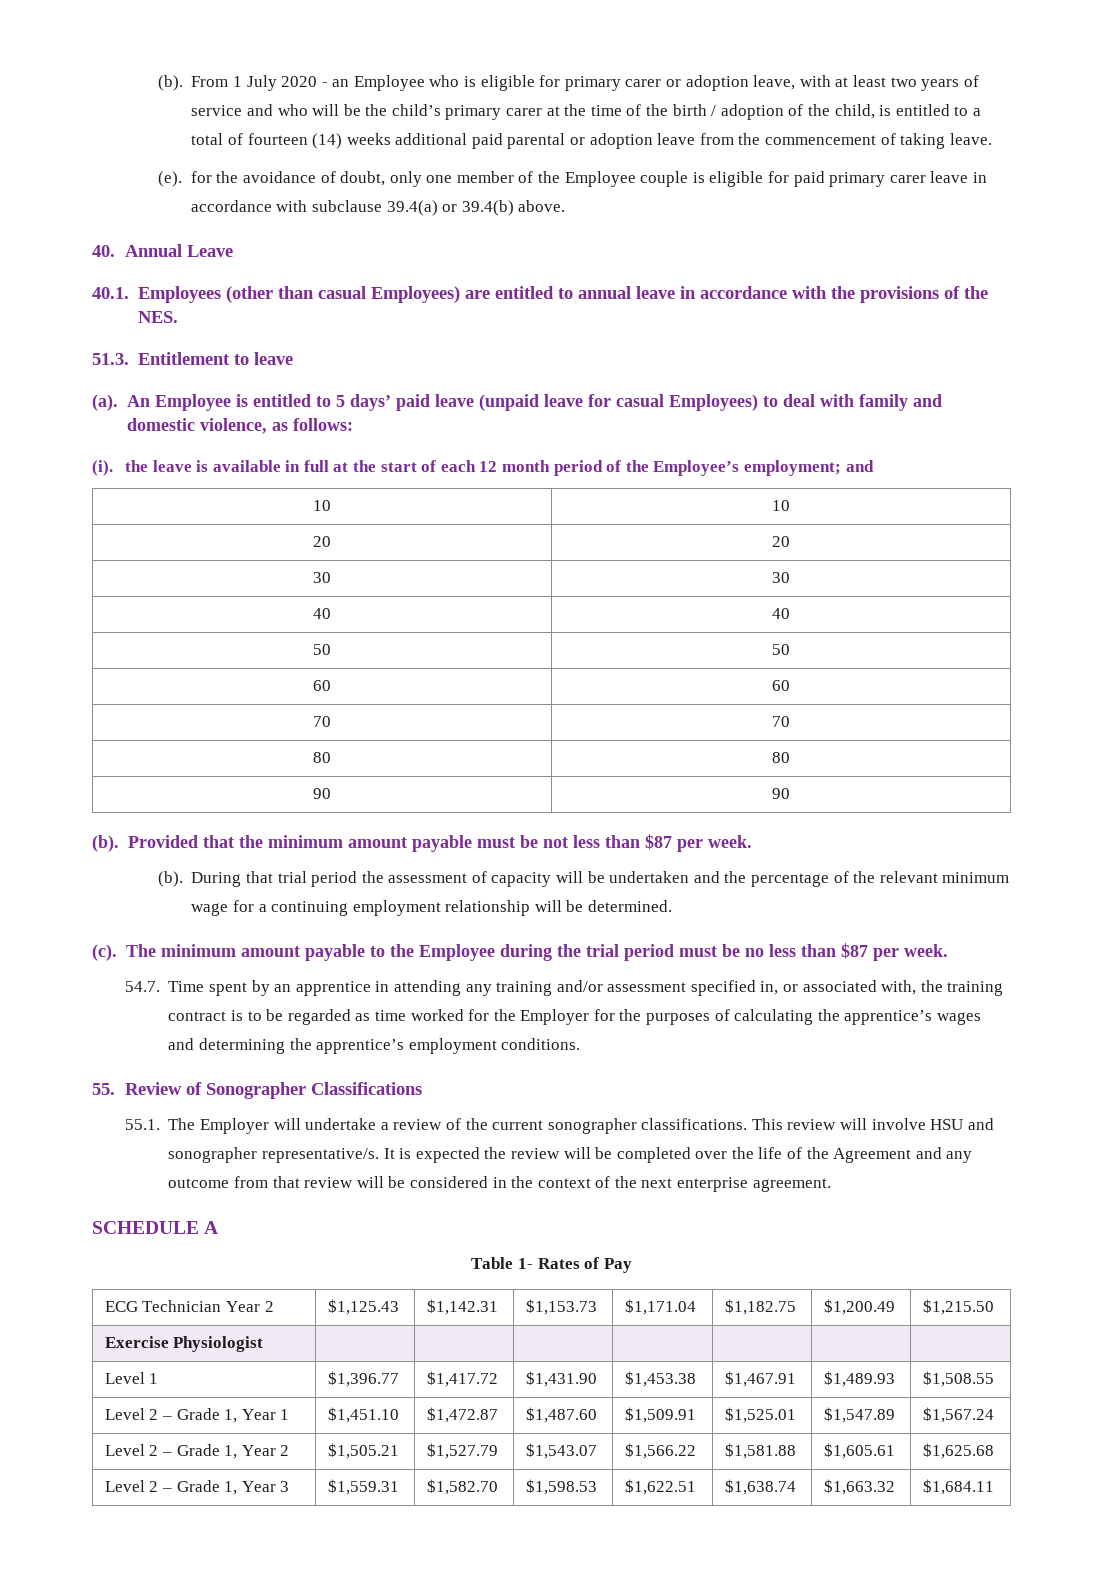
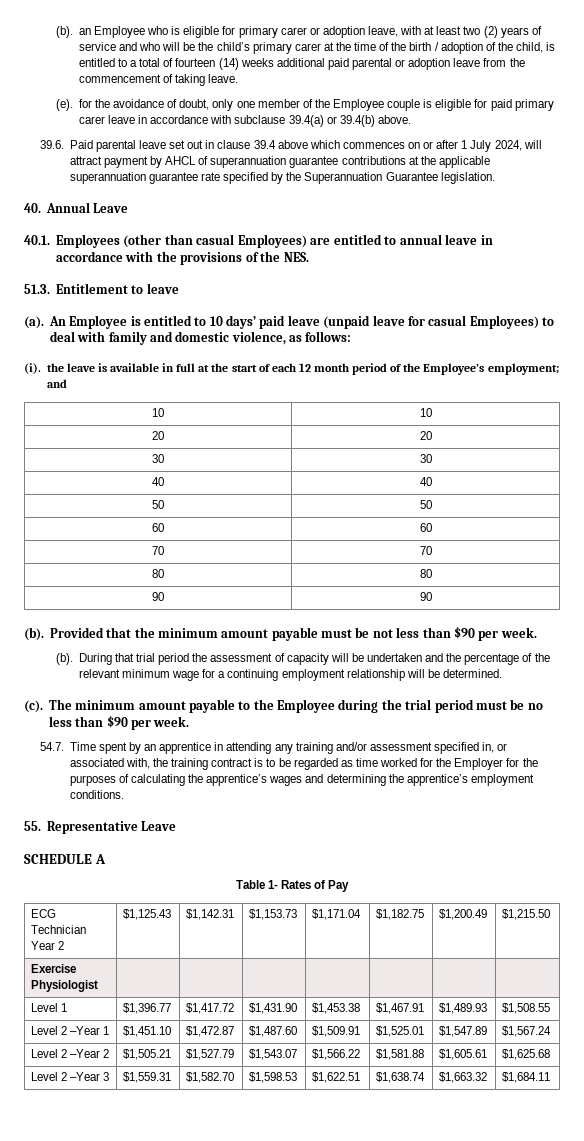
- (b). From 1 July 2020 - an Employee who is eligible for primary carer or adoption leave, with at least two years of service and who will be the child’s primary carer at the time of the birth / adoption of the child, is entitled to a total of fourteen (14) weeks additional paid parental or adoption leave from the commencement of taking leave.
+ (b). an Employee who is eligible for primary carer or adoption leave, with at least two (2) years of service and who will be the child’s primary carer at the time of the birth / adoption of the child, is entitled to a total of fourteen (14) weeks additional paid parental or adoption leave from the commencement of taking leave.
+ 39.6. Paid parental leave set out in clause 39.4 above which commences on or after 1 July 2024, will attract payment by AHCL of superannuation guarantee contributions at the applicable superannuation guarantee rate specified by the Superannuation Guarantee legislation.
- An Employee is entitled to 5 days’ paid leave (unpaid leave for casual Employees) to deal with family and domestic violence, as follows:
+ An Employee is entitled to 10 days’ paid leave (unpaid leave for casual Employees) to deal with family and domestic violence, as follows:
- Provided that the minimum amount payable must be not less than $87 per week.
+ Provided that the minimum amount payable must be not less than $90 per week.
- The minimum amount payable to the Employee during the trial period must be no less than $87 per week.
+ The minimum amount payable to the Employee during the trial period must be no less than $90 per week.
- 55. Review of Sonographer Classifications
- 55.1. The Employer will undertake a review of the current sonographer classifications. This review will involve HSU and sonographer representative/s. It is expected the review will be completed over the life of the Agreement and any outcome from that review will be considered in the context of the next enterprise agreement.
+ 55. Representative Leave
- Level 2 – Grade 1, Year 1 | $1,451.10 | $1,472.87 | $1,487.60 | $1,509.91 | $1,525.01 | $1,547.89 | $1,567.24
+ Level 2 –Year 1 | $1,451.10 | $1,472.87 | $1,487.60 | $1,509.91 | $1,525.01 | $1,547.89 | $1,567.24
- Level 2 – Grade 1, Year 2 | $1,505.21 | $1,527.79 | $1,543.07 | $1,566.22 | $1,581.88 | $1,605.61 | $1,625.68
+ Level 2 –Year 2 | $1,505.21 | $1,527.79 | $1,543.07 | $1,566.22 | $1,581.88 | $1,605.61 | $1,625.68
- Level 2 – Grade 1, Year 3 | $1,559.31 | $1,582.70 | $1,598.53 | $1,622.51 | $1,638.74 | $1,663.32 | $1,684.11
+ Level 2 –Year 3 | $1,559.31 | $1,582.70 | $1,598.53 | $1,622.51 | $1,638.74 | $1,663.32 | $1,684.11

